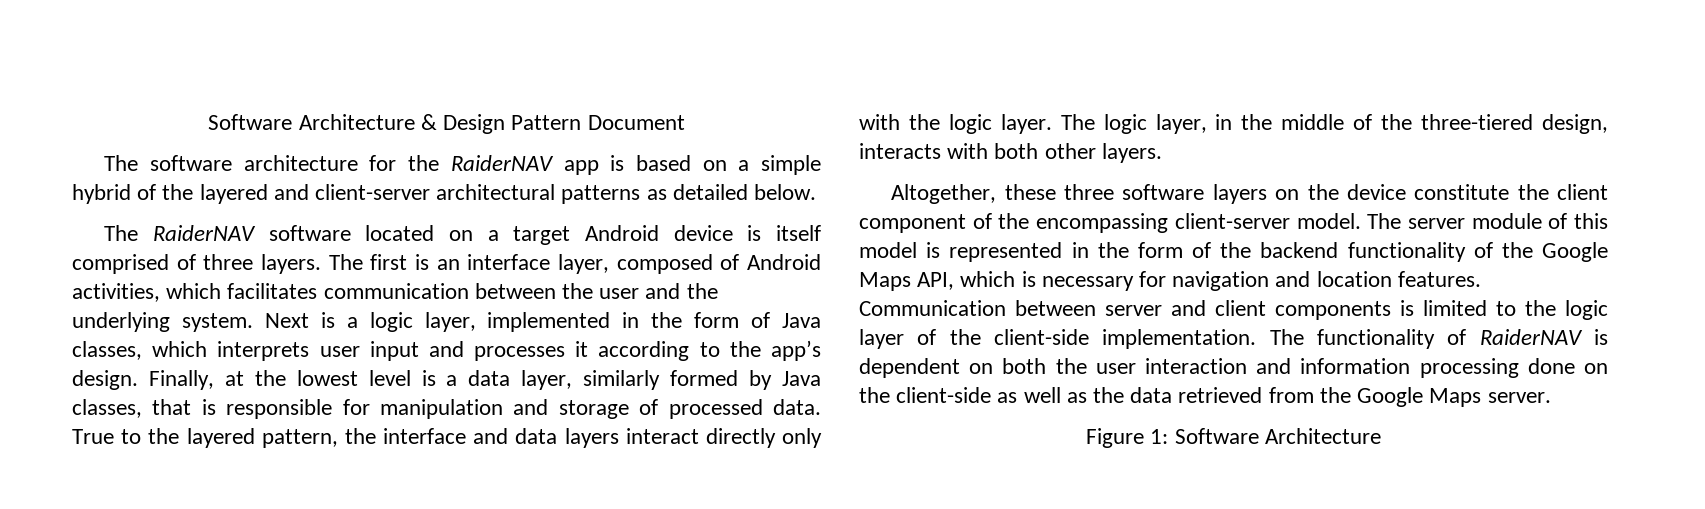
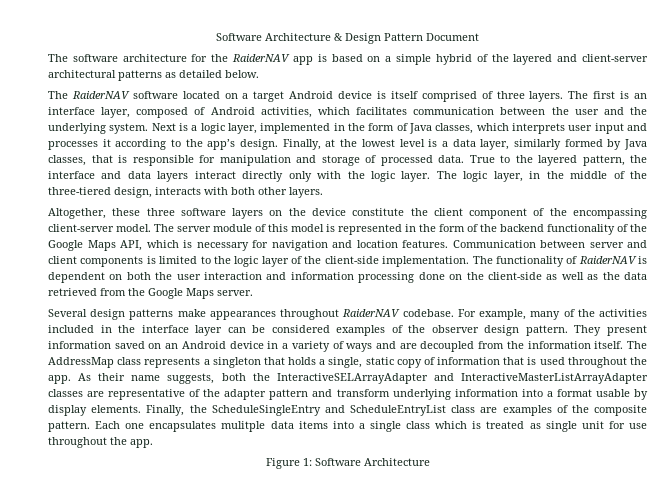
+ Several design patterns make appearances throughout RaiderNAV codebase. For example, many of the activities included in the interface layer can be considered examples of the observer design pattern. They present information saved on an Android device in a variety of ways and are decoupled from the information itself. The AddressMap class represents a singleton that holds a single, static copy of information that is used throughout the app. As their name suggests, both the InteractiveSELArrayAdapter and InteractiveMasterListArrayAdapter classes are representative of the adapter pattern and transform underlying information into a format usable by display elements. Finally, the ScheduleSingleEntry and ScheduleEntryList class are examples of the composite pattern. Each one encapsulates mulitple data items into a single class which is treated as single unit for use throughout the app.

